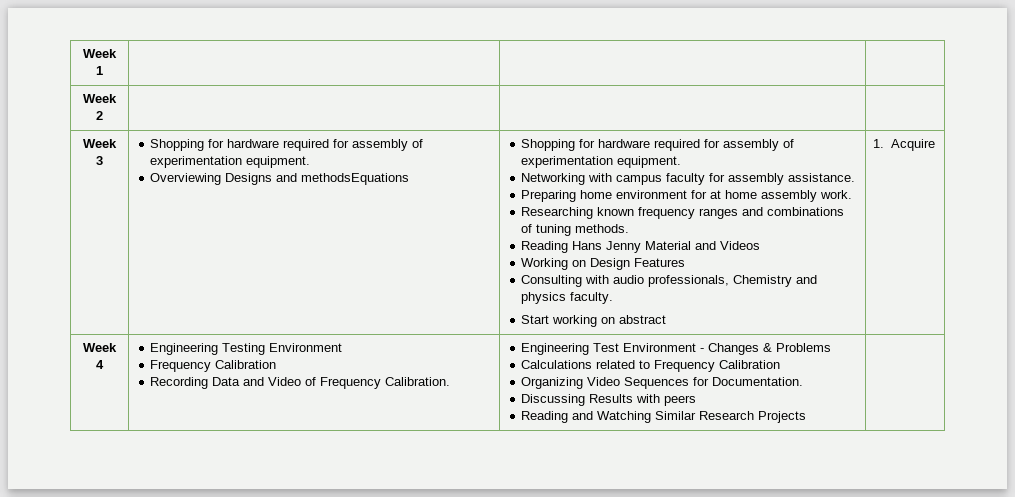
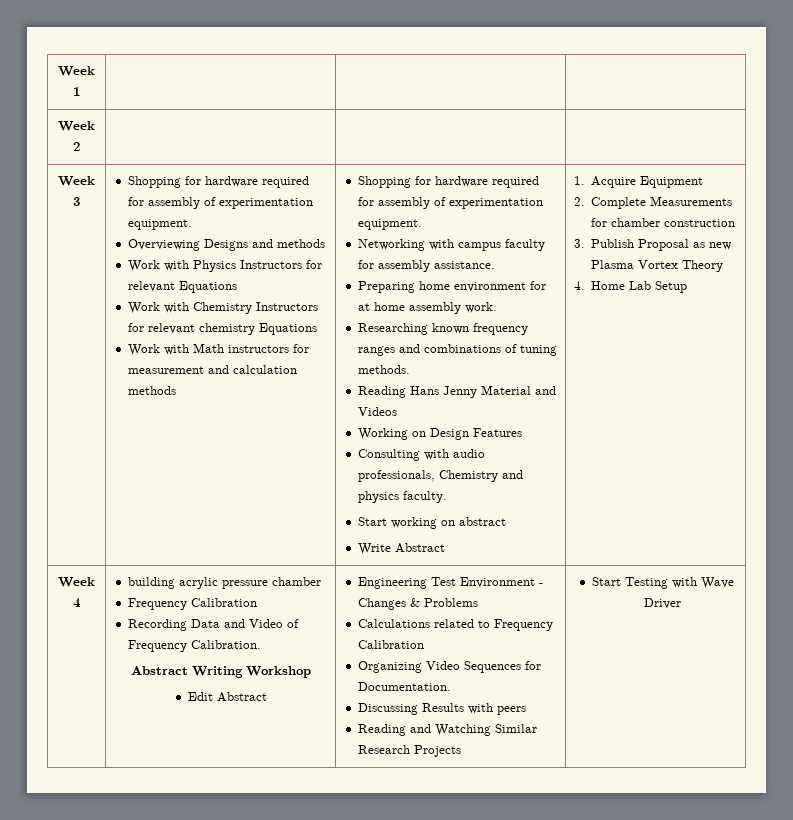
- Overviewing Designs and methodsEquations
+ Overviewing Designs and methods
+ Work with Physics Instructors for relevant Equations
+ Work with Chemistry Instructors for relevant chemistry Equations
+ Work with Math instructors for measurement and calculation methods
+ Write Abstract
- 1. Acquire
- Week 4 | Engineering Testing Environment
+ 1. Acquire Equipment
+ 2. Complete Measurements for chamber construction
+ 3. Publish Proposal as new Plasma Vortex Theory
+ 4. Home Lab Setup
+ Week 4 | building acrylic pressure chamber
+ Abstract Writing Workshop
+ Edit Abstract
+ Start Testing with Wave Driver

